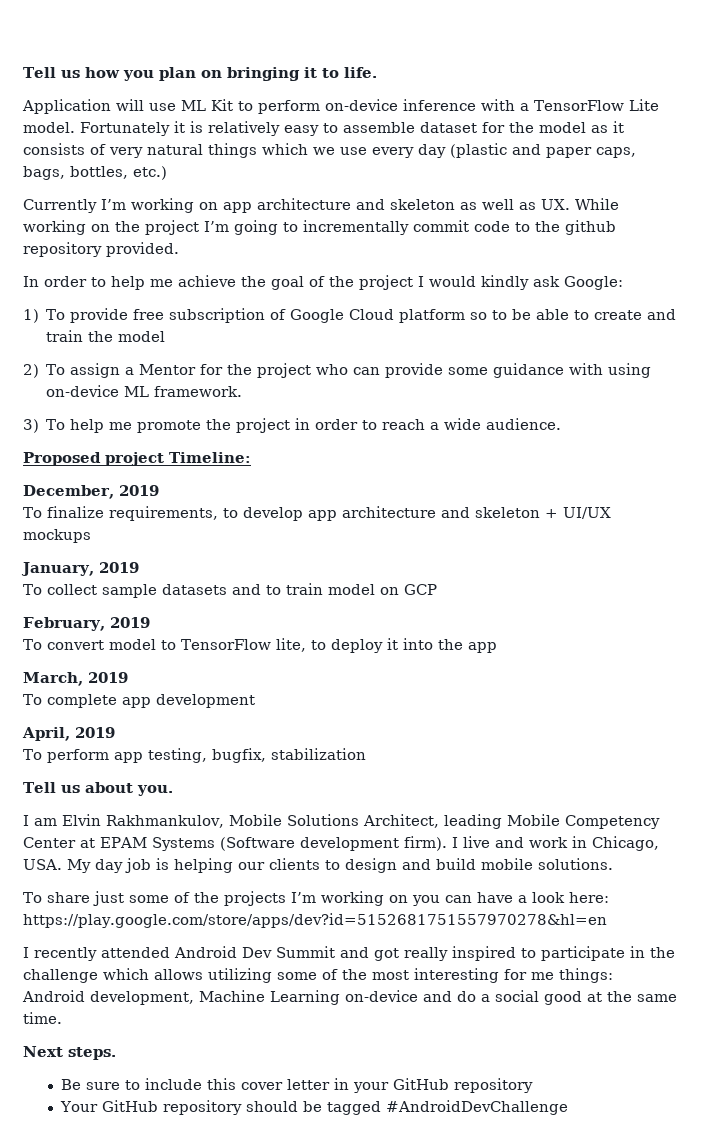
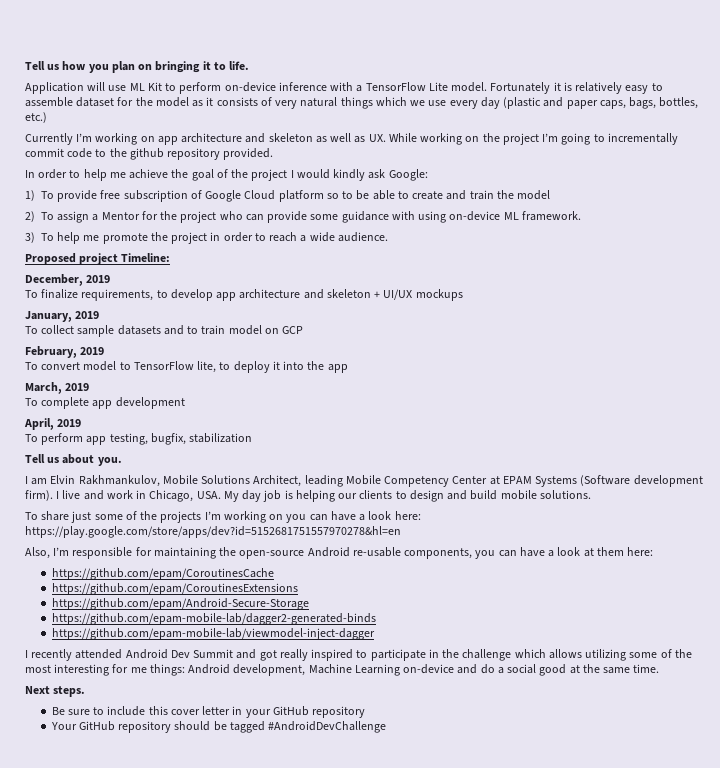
+ Also, I’m responsible for maintaining the open-source Android re-usable components, you can have a look at them here:
+ https://github.com/epam/CoroutinesCache
+ https://github.com/epam/CoroutinesExtensions
+ https://github.com/epam/Android-Secure-Storage
+ https://github.com/epam-mobile-lab/dagger2-generated-binds
+ https://github.com/epam-mobile-lab/viewmodel-inject-dagger

